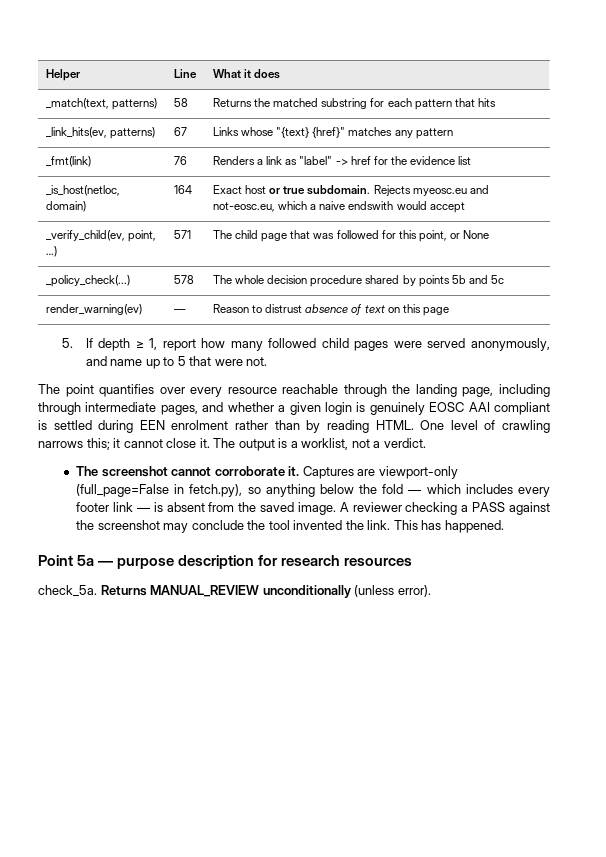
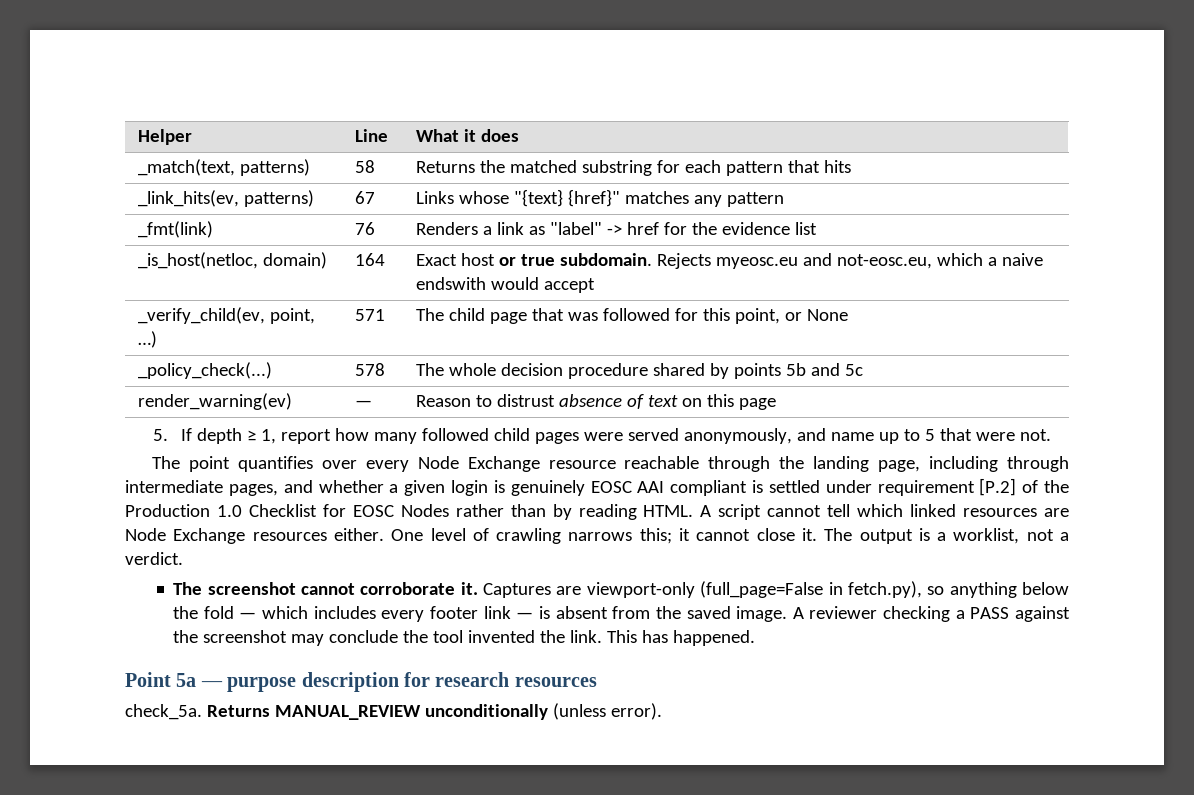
- The point quantifies over every resource reachable through the landing page, including through intermediate pages, and whether a given login is genuinely EOSC AAI compliant is settled during EEN enrolment rather than by reading HTML.
+ The point quantifies over every Node Exchange resource reachable through the landing page, including through intermediate pages, and whether a given login is genuinely EOSC AAI compliant is settled under requirement [P.2] of the Production 1.0 Checklist for EOSC Nodes rather than by reading HTML.
+ A script cannot tell which linked resources are Node Exchange resources either.

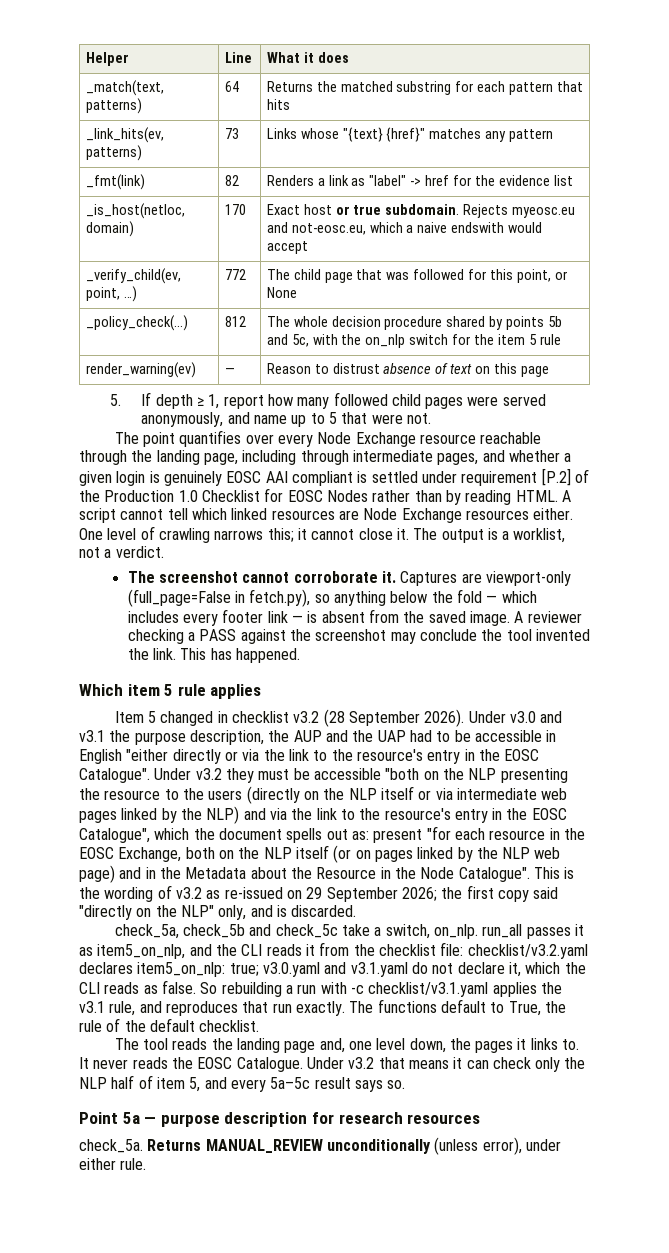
- _match(text, patterns) | 58 | Returns the matched substring for each pattern that hits
+ _match(text, patterns) | 64 | Returns the matched substring for each pattern that hits
- _link_hits(ev, patterns) | 67 | Links whose "{text} {href}" matches any pattern
+ _link_hits(ev, patterns) | 73 | Links whose "{text} {href}" matches any pattern
- _fmt(link) | 76 | Renders a link as "label" -> href for the evidence list
+ _fmt(link) | 82 | Renders a link as "label" -> href for the evidence list
- _is_host(netloc, domain) | 164 | Exact host or true subdomain. Rejects myeosc.eu and not-eosc.eu, which a naive endswith would accept
+ _is_host(netloc, domain) | 170 | Exact host or true subdomain. Rejects myeosc.eu and not-eosc.eu, which a naive endswith would accept
- _verify_child(ev, point, …) | 571 | The child page that was followed for this point, or None
+ _verify_child(ev, point, …) | 772 | The child page that was followed for this point, or None
- _policy_check(...) | 578 | The whole decision procedure shared by points 5b and 5c
+ _policy_check(...) | 812 | The whole decision procedure shared by points 5b and 5c, with the on_nlp switch for the item 5 rule
+ Which item 5 rule applies
+ Item 5 changed in checklist v3.2 (28 September 2026). Under v3.0 and v3.1 the purpose description, the AUP and the UAP had to be accessible in English "either directly or via the link to the resource's entry in the EOSC Catalogue". Under v3.2 they must be accessible "both on the NLP presenting the resource to the users (directly on the NLP itself or via intermediate web pages linked by the NLP) and via the link to the resource's entry in the EOSC Catalogue", which the document spells out as: present "for each resource in the EOSC Exchange, both on the NLP itself (or on pages linked by the NLP web page) and in the Metadata about the Resource in the Node Catalogue". This is the wording of v3.2 as re-issued on 29 September 2026; the first copy said "directly on the NLP" only, and is discarded.
+ check_5a, check_5b and check_5c take a switch, on_nlp. run_all passes it as item5_on_nlp, and the CLI reads it from the checklist file: checklist/v3.2.yaml declares item5_on_nlp: true; v3.0.yaml and v3.1.yaml do not declare it, which the CLI reads as false. So rebuilding a run with -c checklist/v3.1.yaml applies the v3.1 rule, and reproduces that run exactly. The functions default to True, the rule of the default checklist.
+ The tool reads the landing page and, one level down, the pages it links to. It never reads the EOSC Catalogue. Under v3.2 that means it can check only the NLP half of item 5, and every 5a–5c result says so.
- Returns MANUAL_REVIEW unconditionally (unless error).
+ Returns MANUAL_REVIEW unconditionally (unless error), under either rule.

